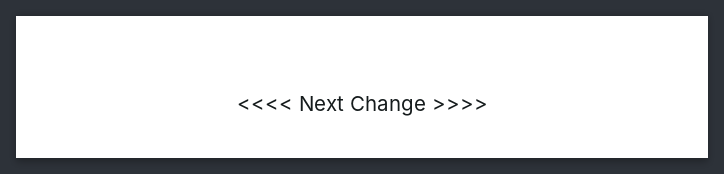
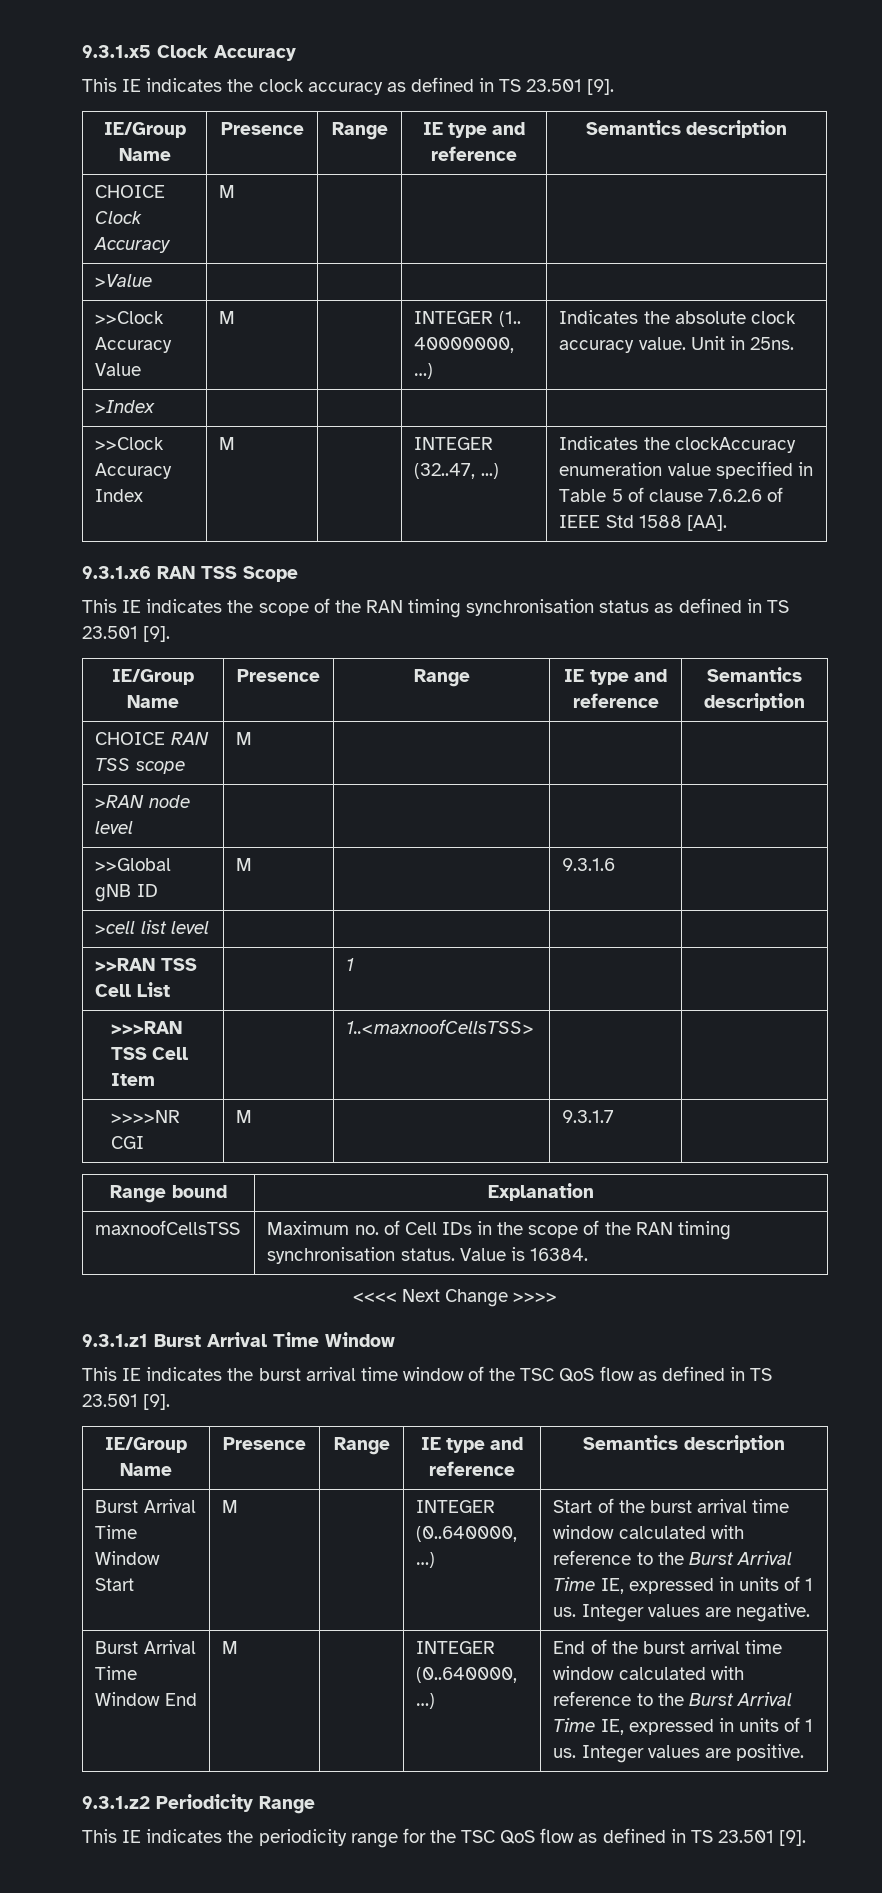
+ 9.3.1.x5 Clock Accuracy
+ This IE indicates the clock accuracy as defined in TS 23.501 [9].
+ IE/Group Name | Presence | Range | IE type and reference | Semantics description
+ CHOICE Clock Accuracy | M | | |
+ >Value | | | |
+ >>Clock Accuracy Value | M | | INTEGER (1.. 40000000, …) | Indicates the absolute clock accuracy value. Unit in 25ns.
+ >Index | | | |
+ >>Clock Accuracy Index | M | | INTEGER (32..47, ...) | Indicates the clockAccuracy enumeration value specified in Table 5 of clause 7.6.2.6 of IEEE Std 1588 [AA].
+ 9.3.1.x6 RAN TSS Scope
+ This IE indicates the scope of the RAN timing synchronisation status as defined in TS 23.501 [9].
+ IE/Group Name | Presence | Range | IE type and reference | Semantics description
+ CHOICE RAN TSS scope | M | | |
+ >RAN node level | | | |
+ >>Global gNB ID | M | | 9.3.1.6 |
+ >cell list level | | | |
+ >>RAN TSS Cell List | | 1 | |
+ >>>RAN TSS Cell Item | | 1..<maxnoofCellsTSS> | |
+ >>>>NR CGI | M | | 9.3.1.7 |
+ Range bound | Explanation
+ maxnoofCellsTSS | Maximum no. of Cell IDs in the scope of the RAN timing synchronisation status. Value is 16384.
  <<<< Next Change >>>>
+ 9.3.1.z1 Burst Arrival Time Window
+ This IE indicates the burst arrival time window of the TSC QoS flow as defined in TS 23.501 [9].
+ IE/Group Name | Presence | Range | IE type and reference | Semantics description
+ Burst Arrival Time Window Start | M | | INTEGER (0..640000, …) | Start of the burst arrival time window calculated with reference to the Burst Arrival Time IE, expressed in units of 1 us. Integer values are negative.
+ Burst Arrival Time Window End | M | | INTEGER (0..640000, …) | End of the burst arrival time window calculated with reference to the Burst Arrival Time IE, expressed in units of 1 us. Integer values are positive.
+ 9.3.1.z2 Periodicity Range
+ This IE indicates the periodicity range for the TSC QoS flow as defined in TS 23.501 [9].

